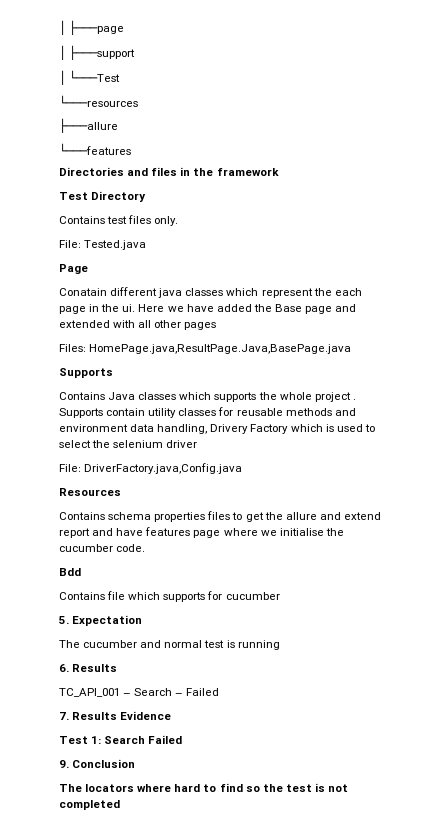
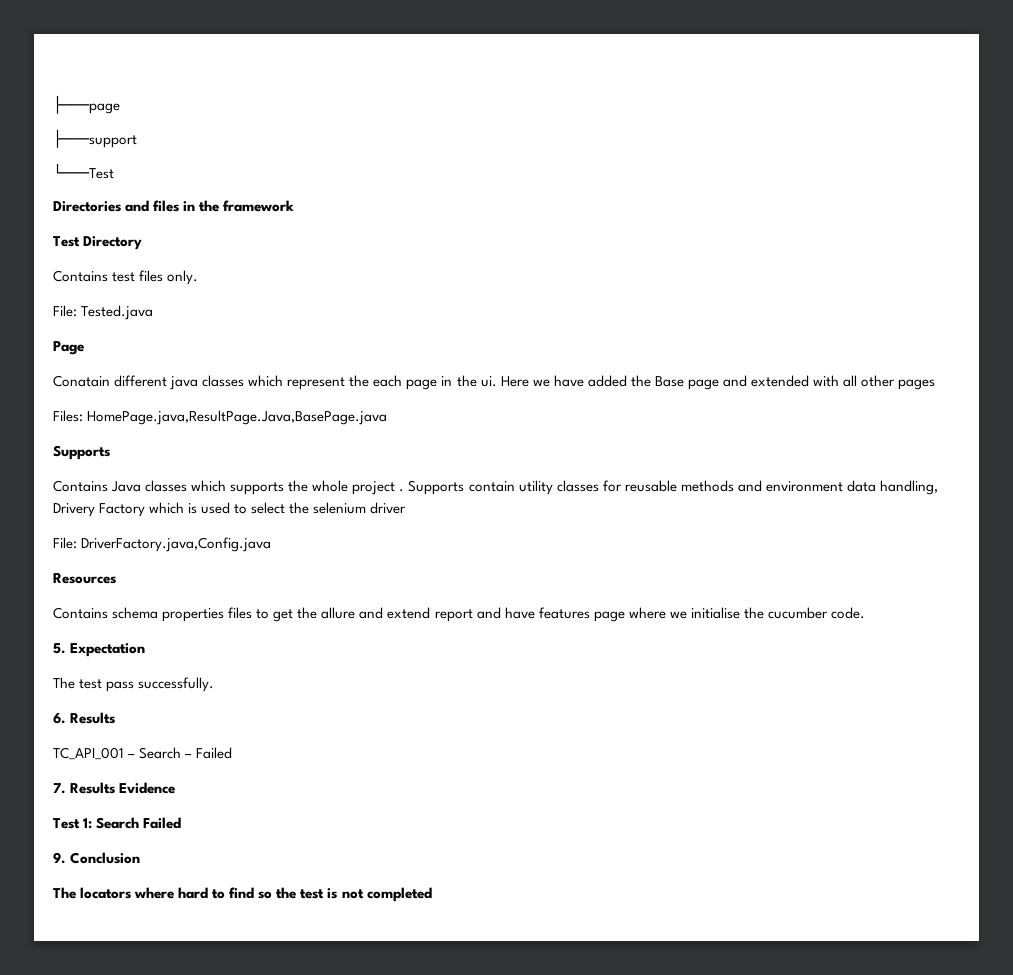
- │ ├───page
+ ├───page
- │ ├───support
+ ├───support
- │ └───Test
+ └───Test
- └───resources
- ├───allure
- └───features
- Bdd
- Contains file which supports for cucumber
  5. Expectation
- The cucumber and normal test is running
+ The test pass successfully.

